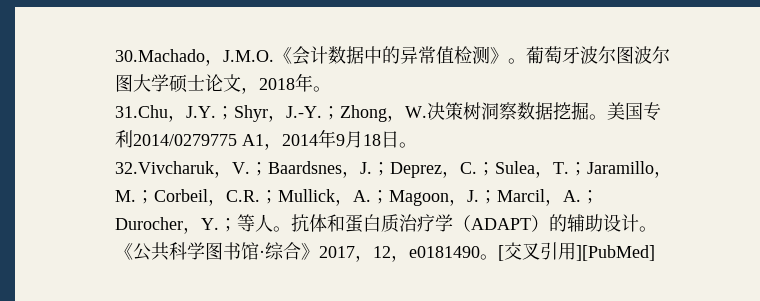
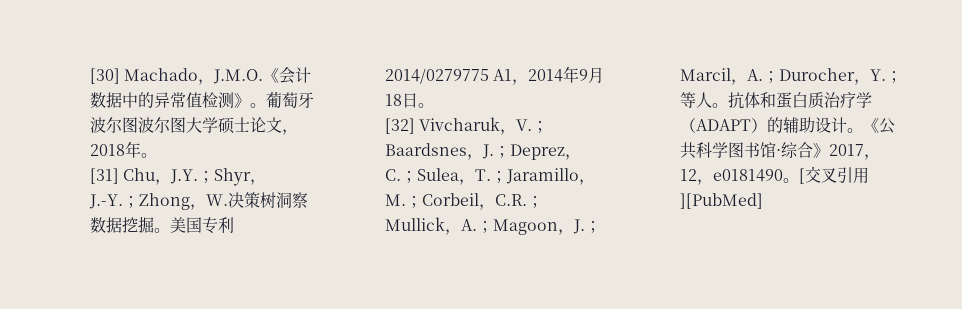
- 30.Machado，J.M.O.《会计数据中的异常值检测》。
+ [30] Machado，J.M.O.《会计数据中的异常值检测》。
- 31.Chu，J.Y.；Shyr，J.-Y.；Zhong，W.决策树洞察数据挖掘。
+ [31] Chu，J.Y.；Shyr，J.-Y.；Zhong，W.决策树洞察数据挖掘。
- 32.Vivcharuk，V.；Baardsnes，J.；Deprez，C.；Sulea，T.；Jaramillo，M.；Corbeil，C.R.；Mullick，A.；Magoon，J.；Marcil，A.；Durocher，Y.；等人。
+ [32] Vivcharuk，V.；Baardsnes，J.；Deprez，C.；Sulea，T.；Jaramillo，M.；Corbeil，C.R.；Mullick，A.；Magoon，J.；Marcil，A.；Durocher，Y.；等人。

